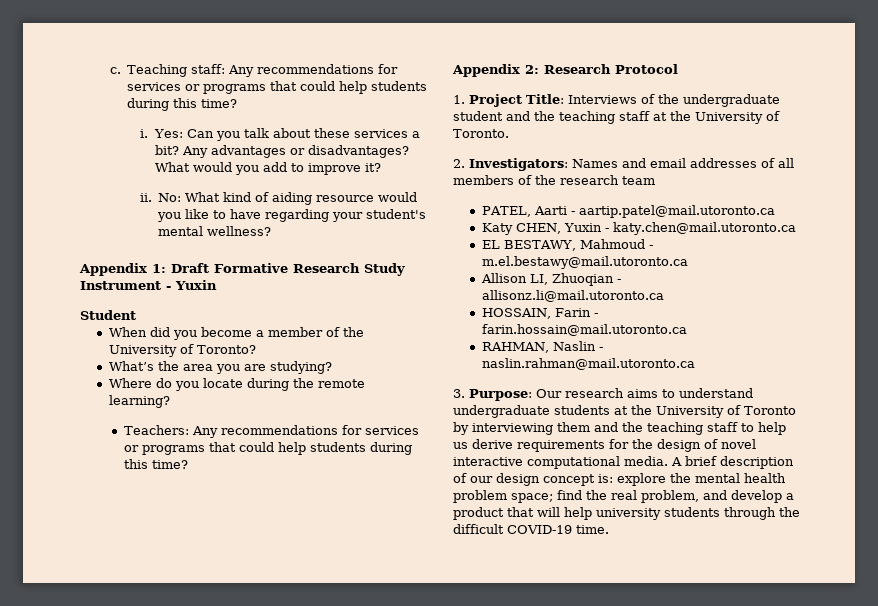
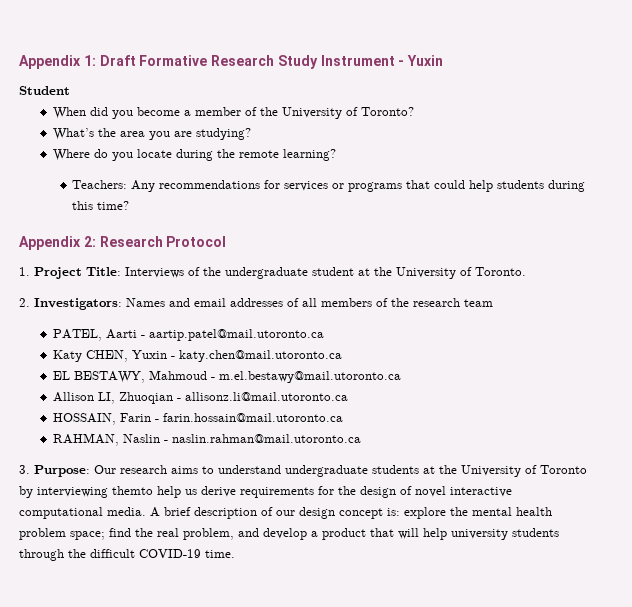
- c. Teaching staff: Any recommendations for services or programs that could help students during this time?
- i. Yes: Can you talk about these services a bit? Any advantages or disadvantages? What would you add to improve it?
- ii. No: What kind of aiding resource would you like to have regarding your student's mental wellness?
- 1. Project Title: Interviews of the undergraduate student and the teaching staff at the University of Toronto.
+ 1. Project Title: Interviews of the undergraduate student at the University of Toronto.
- 3. Purpose: Our research aims to understand undergraduate students at the University of Toronto by interviewing them and the teaching staff to help us derive requirements for the design of novel interactive computational media.
+ 3. Purpose: Our research aims to understand undergraduate students at the University of Toronto by interviewing themto help us derive requirements for the design of novel interactive computational media.

